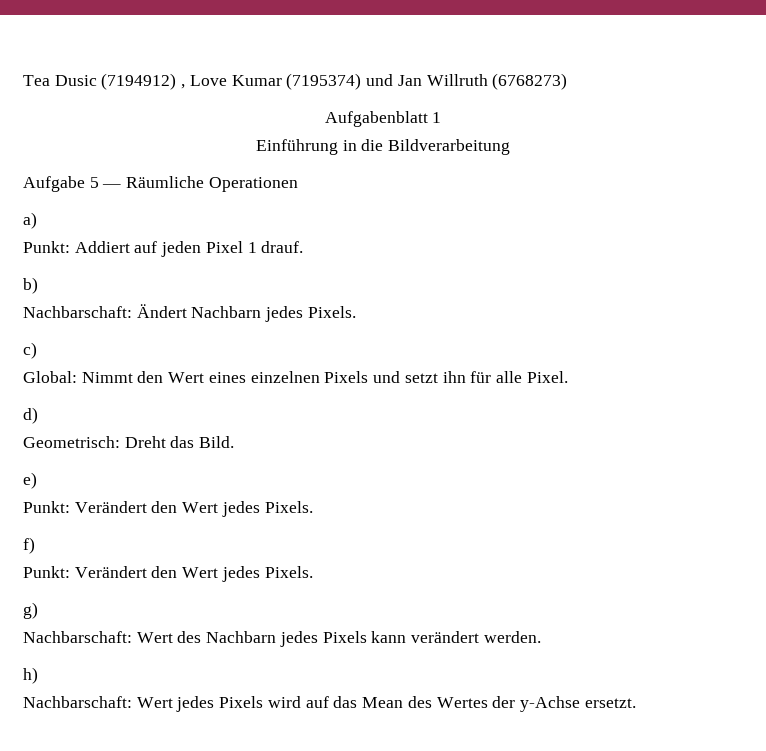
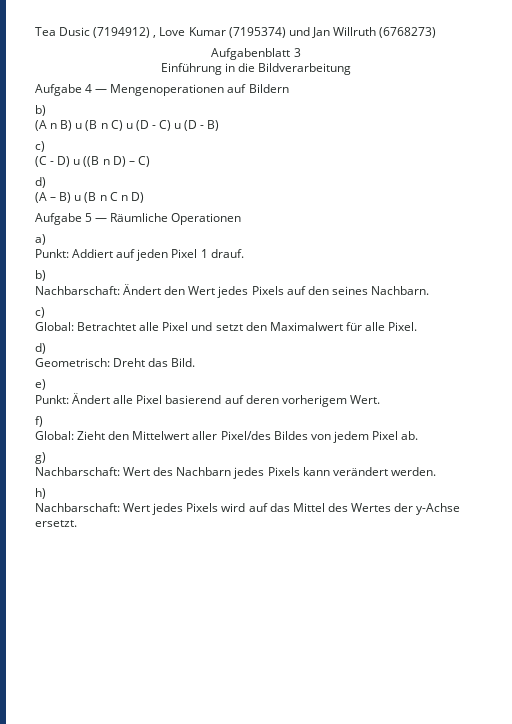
- Aufgabenblatt 1
+ Aufgabenblatt 3
+ Aufgabe 4 — Mengenoperationen auf Bildern
+ b)
+ (A n B) u (B n C) u (D - C) u (D - B)
+ c)
+ (C - D) u ((B n D) – C)
+ d)
+ (A – B) u (B n C n D)
- Nachbarschaft: Ändert Nachbarn jedes Pixels.
+ Nachbarschaft: Ändert den Wert jedes Pixels auf den seines Nachbarn.
  c)
- Global: Nimmt den Wert eines einzelnen Pixels und setzt ihn für alle Pixel.
+ Global: Betrachtet alle Pixel und setzt den Maximalwert für alle Pixel.
  e)
- Punkt: Verändert den Wert jedes Pixels.
+ Punkt: Ändert alle Pixel basierend auf deren vorherigem Wert.
  f)
- Punkt: Verändert den Wert jedes Pixels.
+ Global: Zieht den Mittelwert aller Pixel/des Bildes von jedem Pixel ab.
- Nachbarschaft: Wert jedes Pixels wird auf das Mean des Wertes der y-Achse ersetzt.
+ Nachbarschaft: Wert jedes Pixels wird auf das Mittel des Wertes der y-Achse ersetzt.

